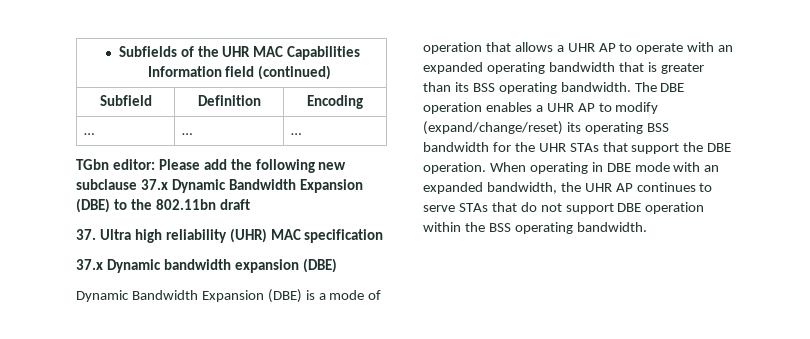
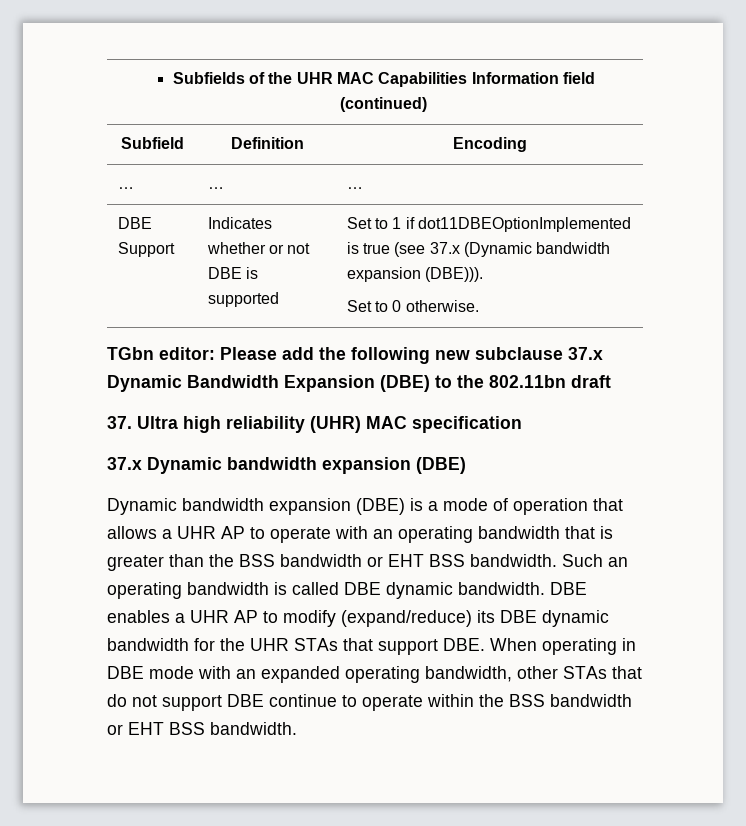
+ DBE Support | Indicates whether or not DBE is supported | Set to 1 if dot11DBEOptionImplemented is true (see 37.x (Dynamic bandwidth expansion (DBE))).
+ Set to 0 otherwise.
- Dynamic Bandwidth Expansion (DBE) is a mode of operation that allows a UHR AP to operate with an expanded operating bandwidth that is greater than its BSS operating bandwidth. The DBE operation enables a UHR AP to modify (expand/change/reset) its operating BSS bandwidth for the UHR STAs that support the DBE operation. When operating in DBE mode with an expanded bandwidth, the UHR AP continues to serve STAs that do not support DBE operation within the BSS operating bandwidth.
+ Dynamic bandwidth expansion (DBE) is a mode of operation that allows a UHR AP to operate with an operating bandwidth that is greater than the BSS bandwidth or EHT BSS bandwidth. Such an operating bandwidth is called DBE dynamic bandwidth. DBE enables a UHR AP to modify (expand/reduce) its DBE dynamic bandwidth for the UHR STAs that support DBE. When operating in DBE mode with an expanded operating bandwidth, other STAs that do not support DBE continue to operate within the BSS bandwidth or EHT BSS bandwidth.

